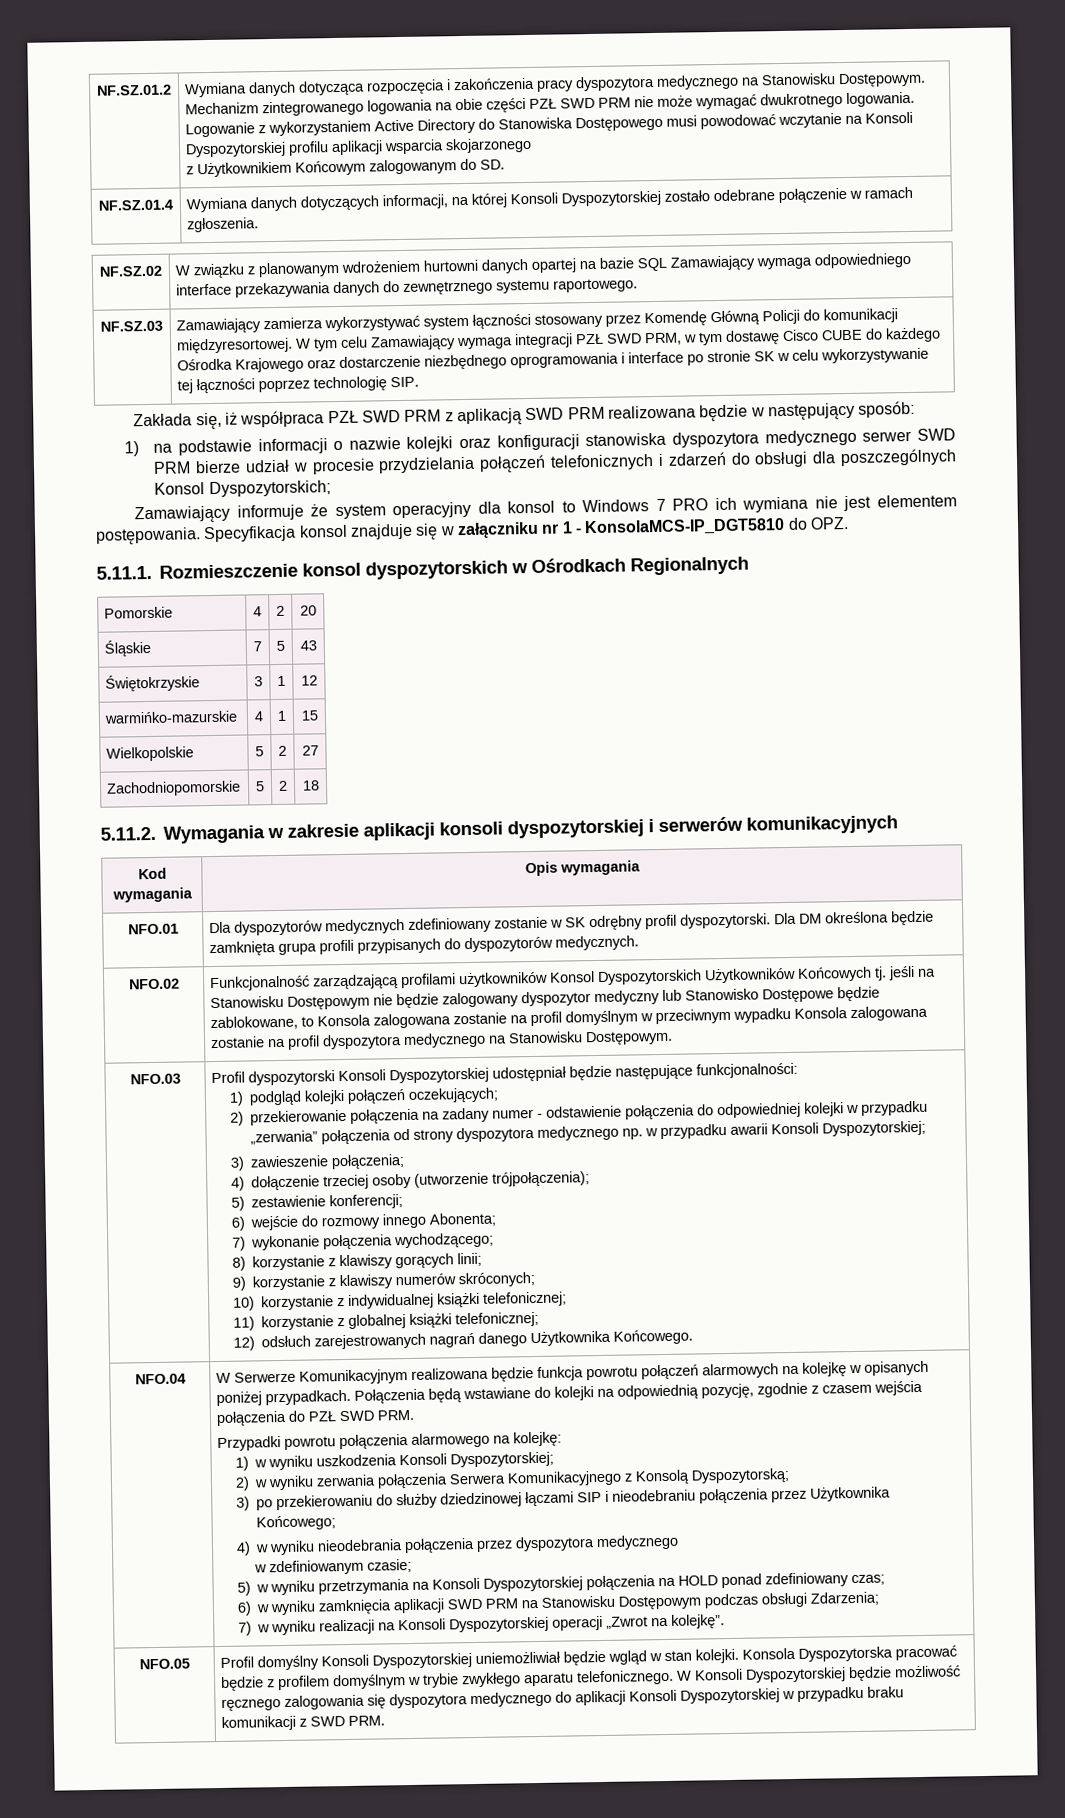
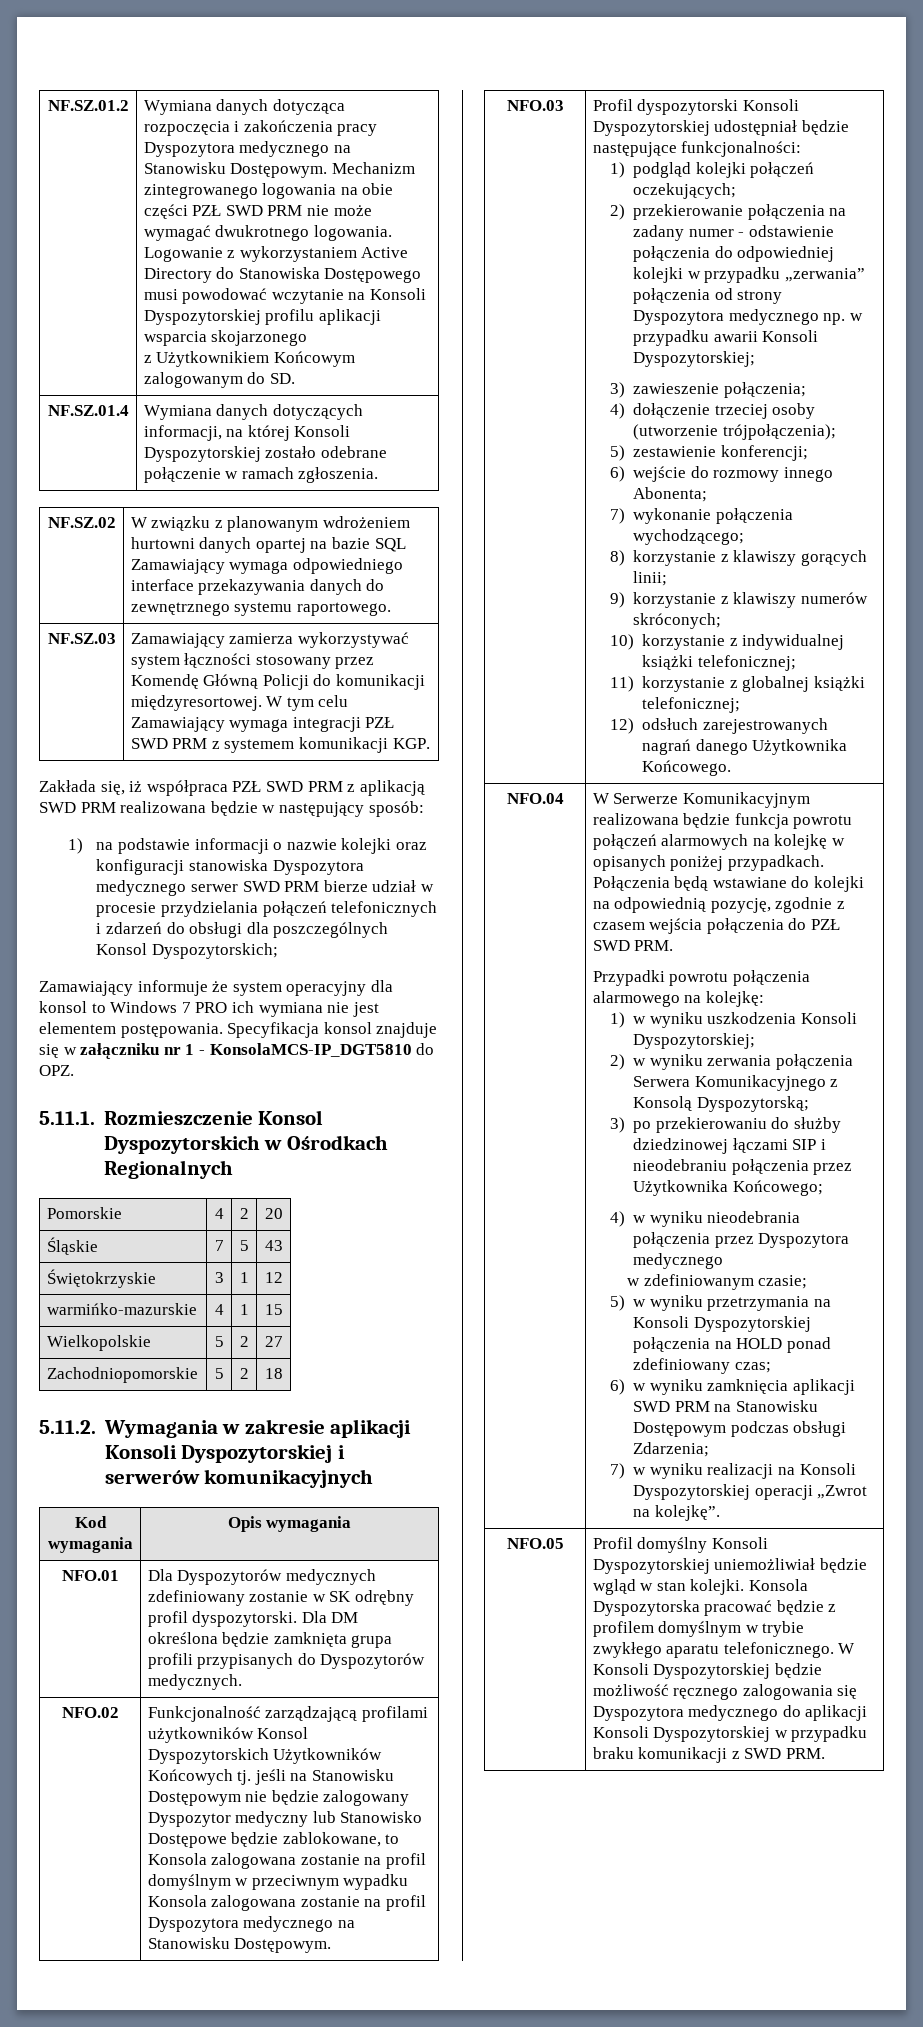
- Wymiana danych dotycząca rozpoczęcia i zakończenia pracy dyspozytora medycznego na Stanowisku Dostępowym.
+ Wymiana danych dotycząca rozpoczęcia i zakończenia pracy Dyspozytora medycznego na Stanowisku Dostępowym.
- W tym celu Zamawiający wymaga integracji PZŁ SWD PRM, w tym dostawę Cisco CUBE do każdego Ośrodka Krajowego oraz dostarczenie niezbędnego oprogramowania i interface po stronie SK w celu wykorzystywanie tej łączności poprzez technologię SIP.
+ W tym celu Zamawiający wymaga integracji PZŁ SWD PRM z systemem komunikacji KGP.
- 1) na podstawie informacji o nazwie kolejki oraz konfiguracji stanowiska dyspozytora medycznego serwer SWD PRM bierze udział w procesie przydzielania połączeń telefonicznych i zdarzeń do obsługi dla poszczególnych Konsol Dyspozytorskich;
+ 1) na podstawie informacji o nazwie kolejki oraz konfiguracji stanowiska Dyspozytora medycznego serwer SWD PRM bierze udział w procesie przydzielania połączeń telefonicznych i zdarzeń do obsługi dla poszczególnych Konsol Dyspozytorskich;
- 5.11.1. Rozmieszczenie konsol dyspozytorskich w Ośrodkach Regionalnych
+ 5.11.1. Rozmieszczenie Konsol Dyspozytorskich w Ośrodkach Regionalnych
- 5.11.2. Wymagania w zakresie aplikacji konsoli dyspozytorskiej i serwerów komunikacyjnych
+ 5.11.2. Wymagania w zakresie aplikacji Konsoli Dyspozytorskiej i serwerów komunikacyjnych
- NFO.01 | Dla dyspozytorów medycznych zdefiniowany zostanie w SK odrębny profil dyspozytorski. Dla DM określona będzie zamknięta grupa profili przypisanych do dyspozytorów medycznych.
+ NFO.01 | Dla Dyspozytorów medycznych zdefiniowany zostanie w SK odrębny profil dyspozytorski. Dla DM określona będzie zamknięta grupa profili przypisanych do Dyspozytorów medycznych.
- Funkcjonalność zarządzającą profilami użytkowników Konsol Dyspozytorskich Użytkowników Końcowych tj. jeśli na Stanowisku Dostępowym nie będzie zalogowany dyspozytor medyczny lub Stanowisko Dostępowe będzie zablokowane, to Konsola zalogowana zostanie na profil domyślnym w przeciwnym wypadku Konsola zalogowana zostanie na profil dyspozytora medycznego na Stanowisku Dostępowym.
+ Funkcjonalność zarządzającą profilami użytkowników Konsol Dyspozytorskich Użytkowników Końcowych tj. jeśli na Stanowisku Dostępowym nie będzie zalogowany Dyspozytor medyczny lub Stanowisko Dostępowe będzie zablokowane, to Konsola zalogowana zostanie na profil domyślnym w przeciwnym wypadku Konsola zalogowana zostanie na profil Dyspozytora medycznego na Stanowisku Dostępowym.
- 2) przekierowanie połączenia na zadany numer - odstawienie połączenia do odpowiedniej kolejki w przypadku „zerwania” połączenia od strony dyspozytora medycznego np. w przypadku awarii Konsoli Dyspozytorskiej;
+ 2) przekierowanie połączenia na zadany numer - odstawienie połączenia do odpowiedniej kolejki w przypadku „zerwania” połączenia od strony Dyspozytora medycznego np. w przypadku awarii Konsoli Dyspozytorskiej;
- 4) w wyniku nieodebrania połączenia przez dyspozytora medycznego
+ 4) w wyniku nieodebrania połączenia przez Dyspozytora medycznego
- W Konsoli Dyspozytorskiej będzie możliwość ręcznego zalogowania się dyspozytora medycznego do aplikacji Konsoli Dyspozytorskiej w przypadku braku komunikacji z SWD PRM.
+ W Konsoli Dyspozytorskiej będzie możliwość ręcznego zalogowania się Dyspozytora medycznego do aplikacji Konsoli Dyspozytorskiej w przypadku braku komunikacji z SWD PRM.

